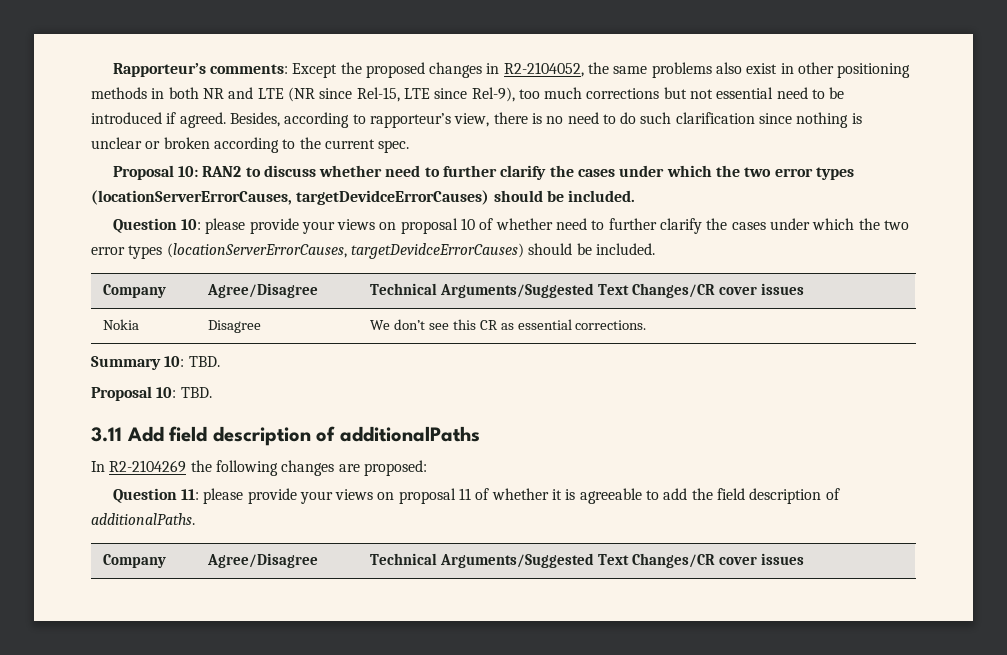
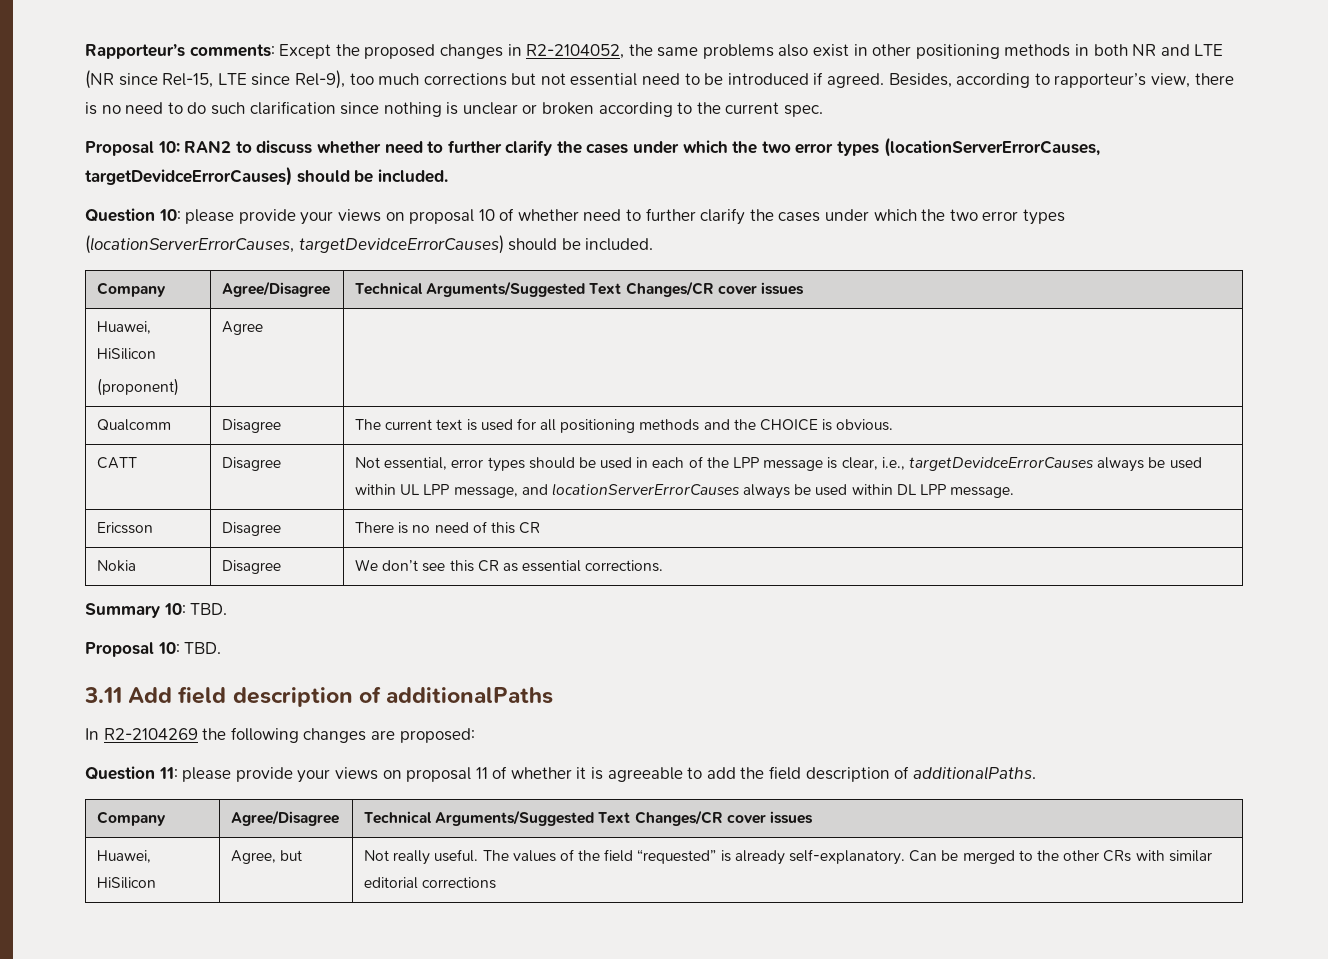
  Question 10: please provide your views on proposal 10 of whether need to further clarify the cases under which the two error types (locationServerErrorCauses, targetDevidceErrorCauses) should be included.
  Company | Agree/Disagree | Technical Arguments/Suggested Text Changes/CR cover issues
+ Huawei, HiSilicon
+ (proponent) | Agree |
+ Qualcomm | Disagree | The current text is used for all positioning methods and the CHOICE is obvious.
+ CATT | Disagree | Not essential, error types should be used in each of the LPP message is clear, i.e., targetDevidceErrorCauses always be used within UL LPP message, and locationServerErrorCauses always be used within DL LPP message.
+ Ericsson | Disagree | There is no need of this CR
+ Huawei, HiSilicon | Agree, but | Not really useful. The values of the field “requested” is already self-explanatory. Can be merged to the other CRs with similar editorial corrections

